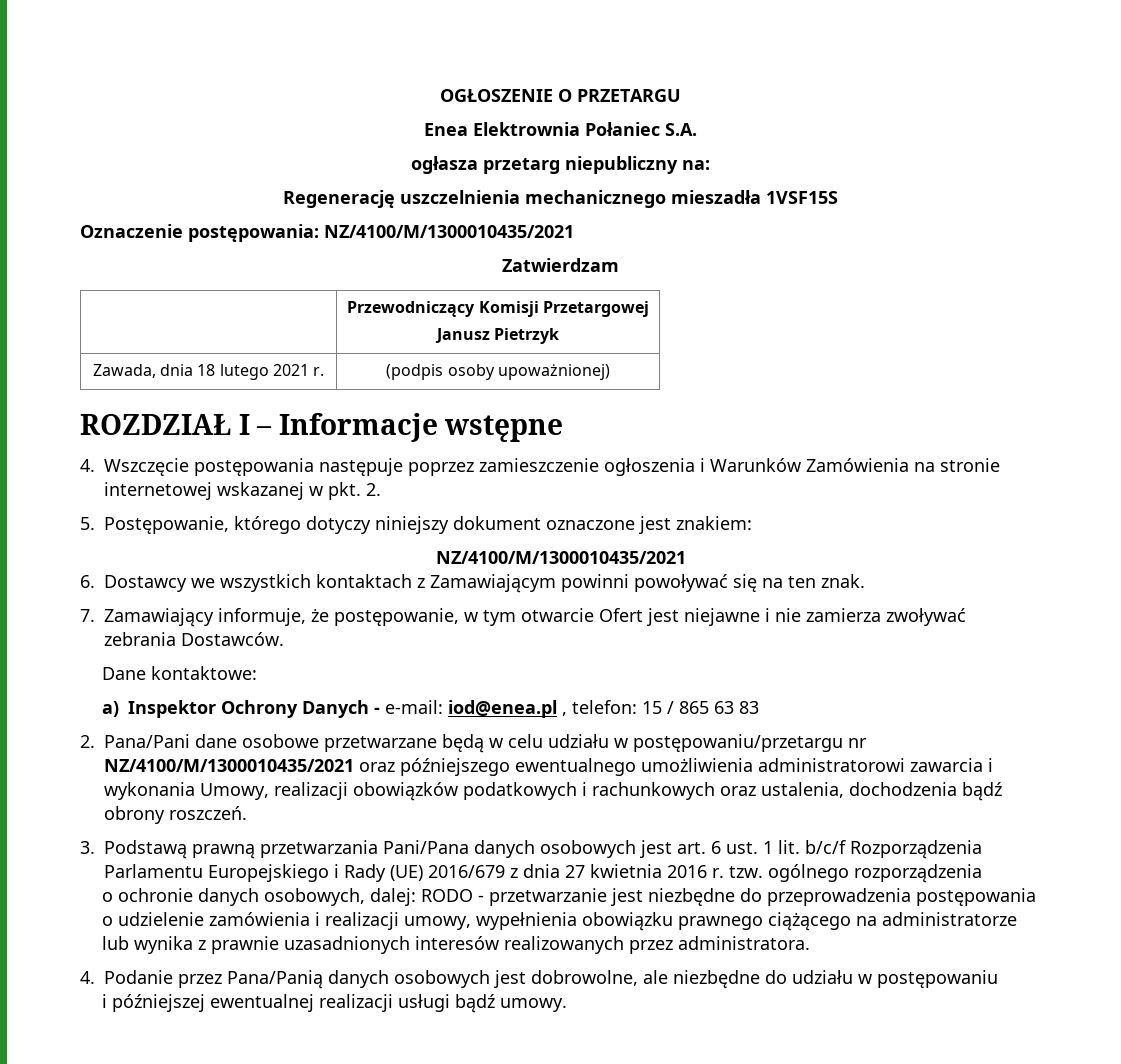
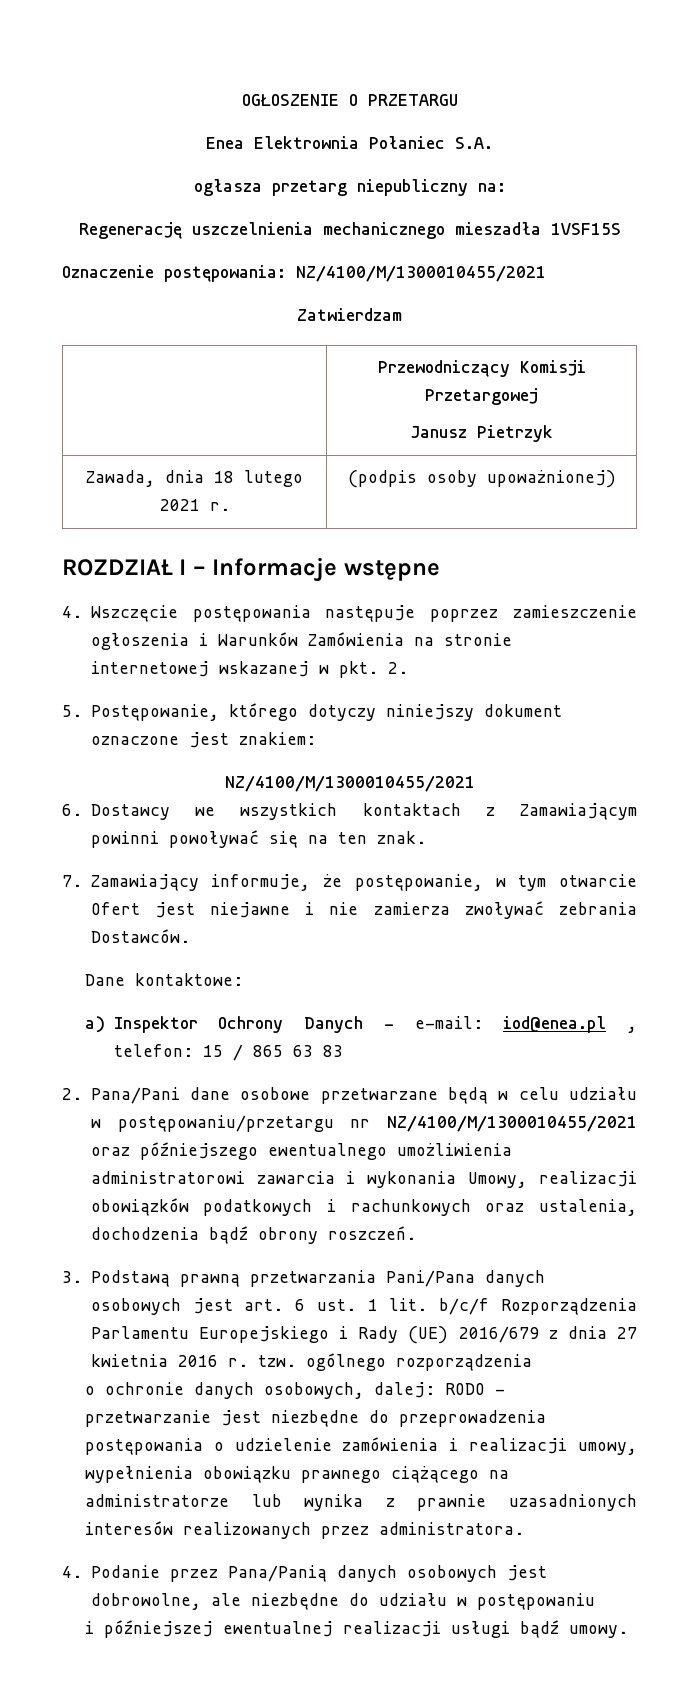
- Oznaczenie postępowania: NZ/4100/M/1300010435/2021
+ Oznaczenie postępowania: NZ/4100/M/1300010455/2021
  5. Postępowanie, którego dotyczy niniejszy dokument oznaczone jest znakiem:
- NZ/4100/M/1300010435/2021
+ NZ/4100/M/1300010455/2021
- 2. Pana/Pani dane osobowe przetwarzane będą w celu udziału w postępowaniu/przetargu nr NZ/4100/M/1300010435/2021 oraz późniejszego ewentualnego umożliwienia administratorowi zawarcia i wykonania Umowy, realizacji obowiązków podatkowych i rachunkowych oraz ustalenia, dochodzenia bądź obrony roszczeń.
+ 2. Pana/Pani dane osobowe przetwarzane będą w celu udziału w postępowaniu/przetargu nr NZ/4100/M/1300010455/2021 oraz późniejszego ewentualnego umożliwienia administratorowi zawarcia i wykonania Umowy, realizacji obowiązków podatkowych i rachunkowych oraz ustalenia, dochodzenia bądź obrony roszczeń.

